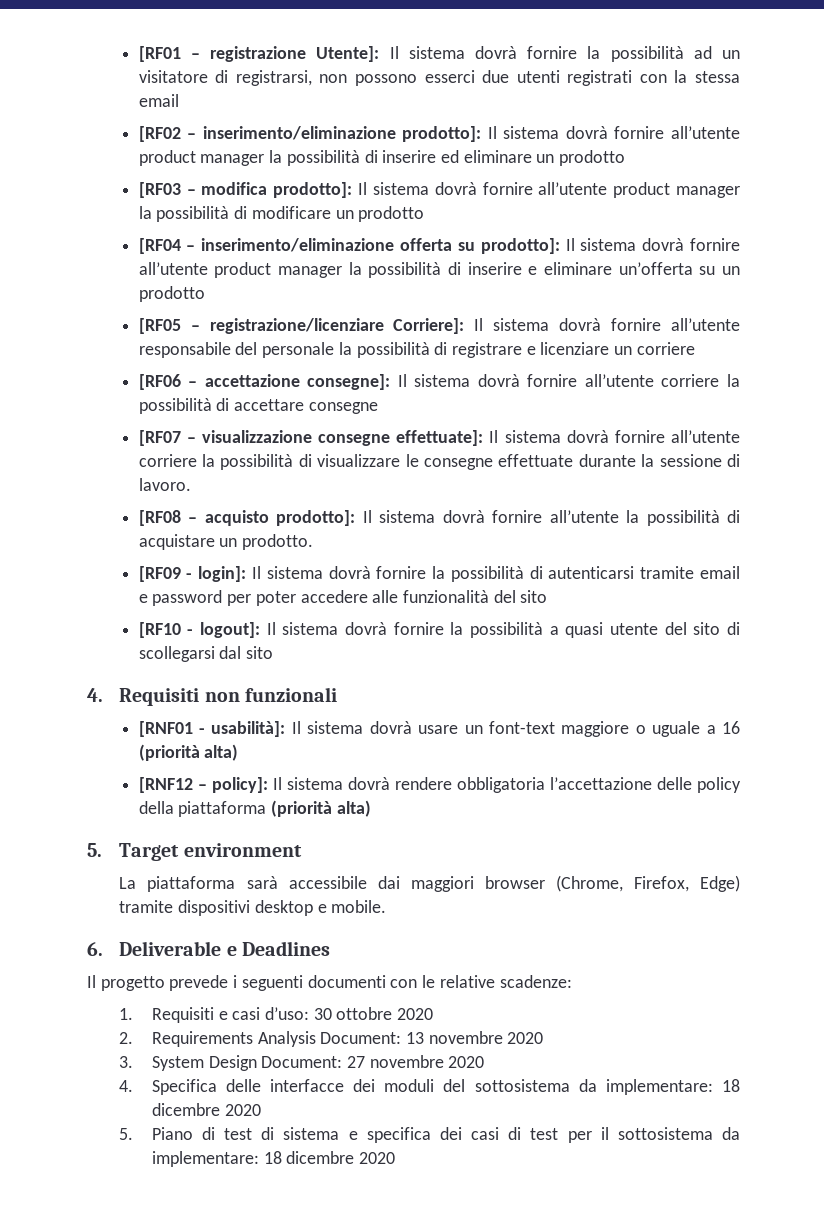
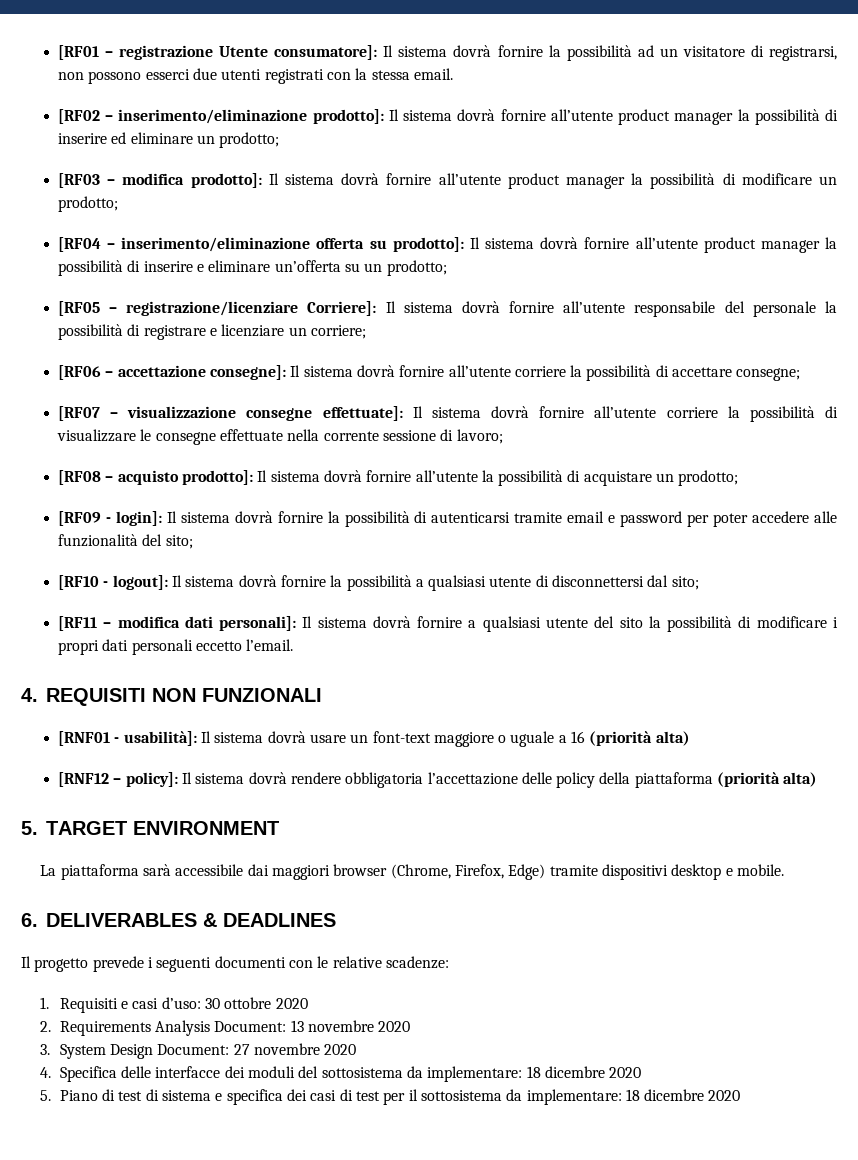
- [RF01 – registrazione Utente]: Il sistema dovrà fornire la possibilità ad un visitatore di registrarsi, non possono esserci due utenti registrati con la stessa email
+ [RF01 – registrazione Utente consumatore]: Il sistema dovrà fornire la possibilità ad un visitatore di registrarsi, non possono esserci due utenti registrati con la stessa email.
- [RF02 – inserimento/eliminazione prodotto]: Il sistema dovrà fornire all’utente product manager la possibilità di inserire ed eliminare un prodotto
+ [RF02 – inserimento/eliminazione prodotto]: Il sistema dovrà fornire all’utente product manager la possibilità di inserire ed eliminare un prodotto;
- [RF03 – modifica prodotto]: Il sistema dovrà fornire all’utente product manager la possibilità di modificare un prodotto
+ [RF03 – modifica prodotto]: Il sistema dovrà fornire all’utente product manager la possibilità di modificare un prodotto;
- [RF04 – inserimento/eliminazione offerta su prodotto]: Il sistema dovrà fornire all’utente product manager la possibilità di inserire e eliminare un’offerta su un prodotto
+ [RF04 – inserimento/eliminazione offerta su prodotto]: Il sistema dovrà fornire all’utente product manager la possibilità di inserire e eliminare un’offerta su un prodotto;
- [RF05 – registrazione/licenziare Corriere]: Il sistema dovrà fornire all’utente responsabile del personale la possibilità di registrare e licenziare un corriere
+ [RF05 – registrazione/licenziare Corriere]: Il sistema dovrà fornire all’utente responsabile del personale la possibilità di registrare e licenziare un corriere;
- [RF06 – accettazione consegne]: Il sistema dovrà fornire all’utente corriere la possibilità di accettare consegne
+ [RF06 – accettazione consegne]: Il sistema dovrà fornire all’utente corriere la possibilità di accettare consegne;
- [RF07 – visualizzazione consegne effettuate]: Il sistema dovrà fornire all’utente corriere la possibilità di visualizzare le consegne effettuate durante la sessione di lavoro.
+ [RF07 – visualizzazione consegne effettuate]: Il sistema dovrà fornire all’utente corriere la possibilità di visualizzare le consegne effettuate nella corrente sessione di lavoro;
- [RF08 – acquisto prodotto]: Il sistema dovrà fornire all’utente la possibilità di acquistare un prodotto.
+ [RF08 – acquisto prodotto]: Il sistema dovrà fornire all’utente la possibilità di acquistare un prodotto;
- [RF09 - login]: Il sistema dovrà fornire la possibilità di autenticarsi tramite email e password per poter accedere alle funzionalità del sito
+ [RF09 - login]: Il sistema dovrà fornire la possibilità di autenticarsi tramite email e password per poter accedere alle funzionalità del sito;
- [RF10 - logout]: Il sistema dovrà fornire la possibilità a quasi utente del sito di scollegarsi dal sito
- 4. Requisiti non funzionali
+ [RF10 - logout]: Il sistema dovrà fornire la possibilità a qualsiasi utente di disconnettersi dal sito;
+ [RF11 – modifica dati personali]: Il sistema dovrà fornire a qualsiasi utente del sito la possibilità di modificare i propri dati personali eccetto l’email.
+ 4. REQUISITI NON FUNZIONALI
- 5. Target environment
+ 5. TARGET ENVIRONMENT
- 6. Deliverable e Deadlines
+ 6. DELIVERABLES & DEADLINES

